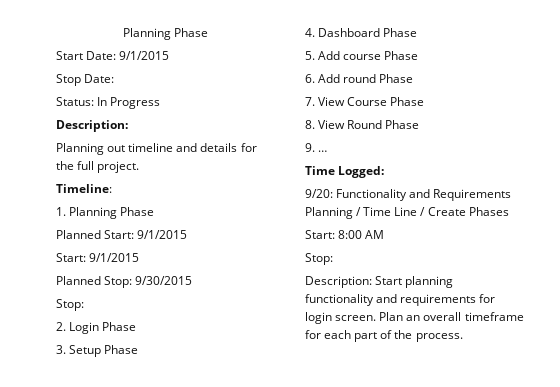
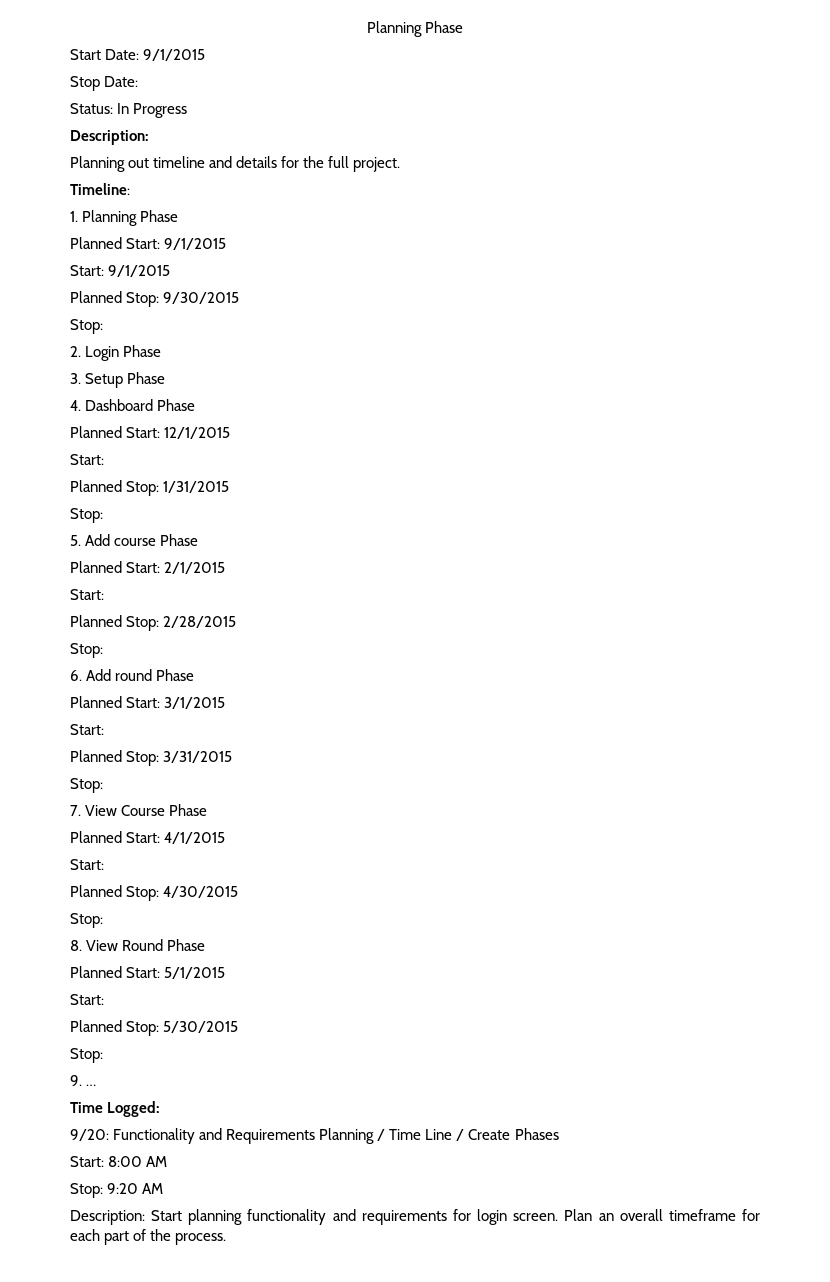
+ Planned Start: 12/1/2015
+ Start:
+ Planned Stop: 1/31/2015
+ Stop:
  5. Add course Phase
+ Planned Start: 2/1/2015
+ Start:
+ Planned Stop: 2/28/2015
+ Stop:
  6. Add round Phase
+ Planned Start: 3/1/2015
+ Start:
+ Planned Stop: 3/31/2015
+ Stop:
  7. View Course Phase
+ Planned Start: 4/1/2015
+ Start:
+ Planned Stop: 4/30/2015
+ Stop:
  8. View Round Phase
+ Planned Start: 5/1/2015
+ Start:
+ Planned Stop: 5/30/2015
+ Stop:
  Start: 8:00 AM
- Stop:
+ Stop: 9:20 AM

